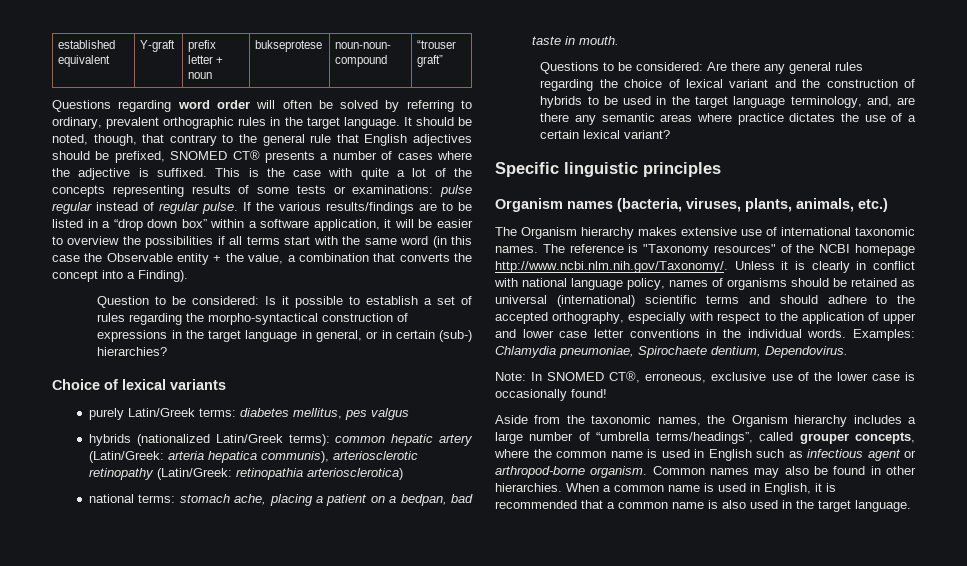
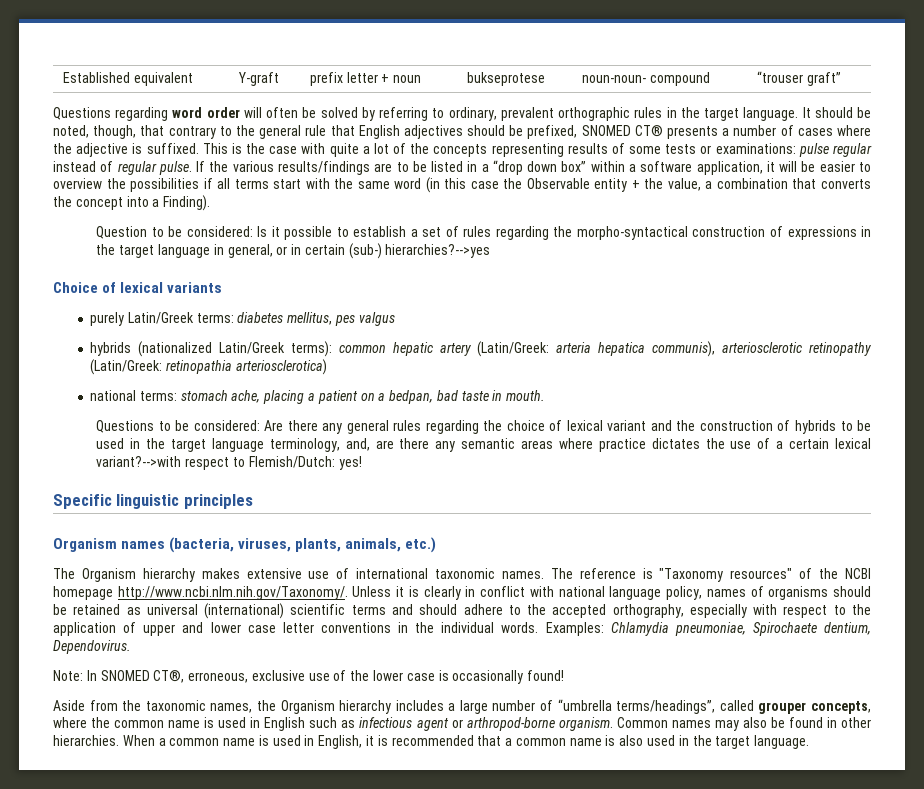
- established equivalent | Y-graft | prefix letter + noun | bukseprotese | noun-noun- compound | “trouser graft”
+ Established equivalent | Y-graft | prefix letter + noun | bukseprotese | noun-noun- compound | “trouser graft”
- Question to be considered: Is it possible to establish a set of rules regarding the morpho-syntactical construction of expressions in the target language in general, or in certain (sub-) hierarchies?
+ Question to be considered: Is it possible to establish a set of rules regarding the morpho-syntactical construction of expressions in the target language in general, or in certain (sub-) hierarchies?-->yes
- Questions to be considered: Are there any general rules regarding the choice of lexical variant and the construction of hybrids to be used in the target language terminology, and, are there any semantic areas where practice dictates the use of a certain lexical variant?
+ Questions to be considered: Are there any general rules regarding the choice of lexical variant and the construction of hybrids to be used in the target language terminology, and, are there any semantic areas where practice dictates the use of a certain lexical variant?-->with respect to Flemish/Dutch: yes!

